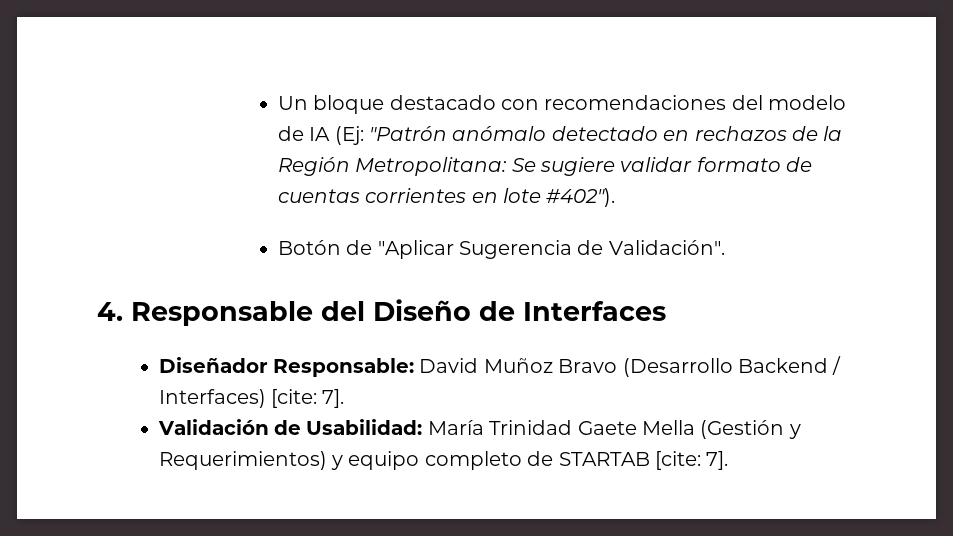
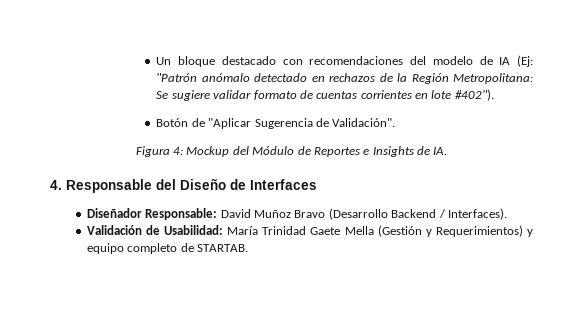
+ Figura 4: Mockup del Módulo de Reportes e Insights de IA.
- Diseñador Responsable: David Muñoz Bravo (Desarrollo Backend / Interfaces) [cite: 7].
+ Diseñador Responsable: David Muñoz Bravo (Desarrollo Backend / Interfaces).
- Validación de Usabilidad: María Trinidad Gaete Mella (Gestión y Requerimientos) y equipo completo de STARTAB [cite: 7].
+ Validación de Usabilidad: María Trinidad Gaete Mella (Gestión y Requerimientos) y equipo completo de STARTAB.

